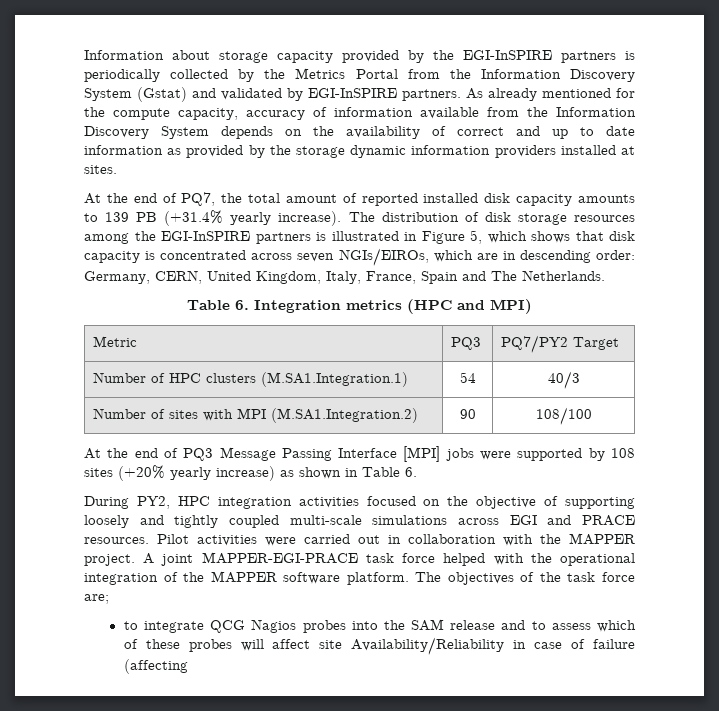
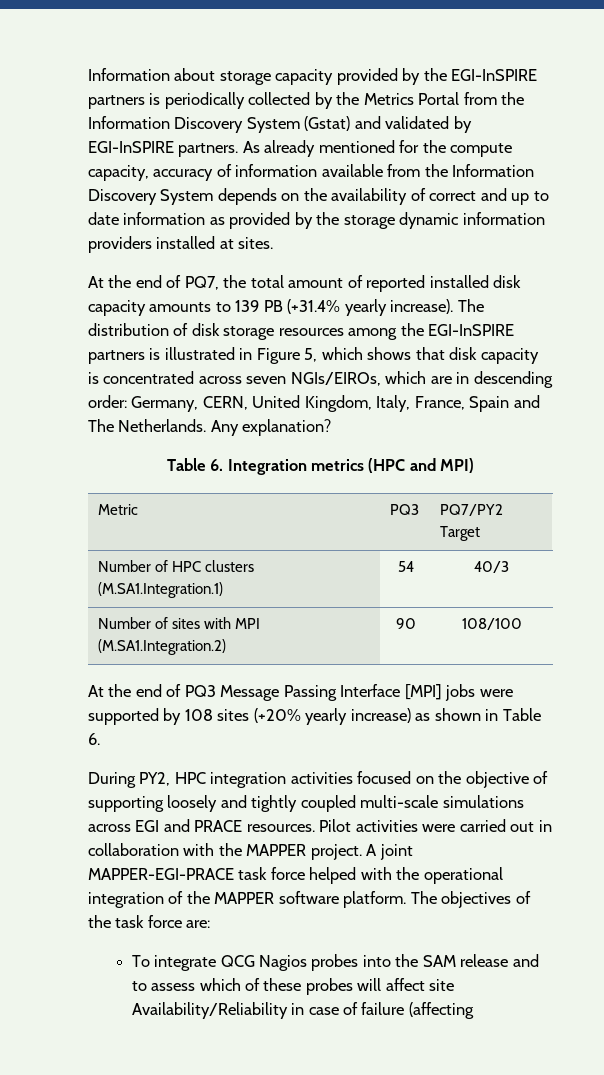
+ Any explanation?
- The objectives of the task force are;
- to integrate QCG Nagios probes into the SAM release and to assess which of these probes will affect site Availability/Reliability in case of failure (affecting
+ The objectives of the task force are:
+ To integrate QCG Nagios probes into the SAM release and to assess which of these probes will affect site Availability/Reliability in case of failure (affecting

